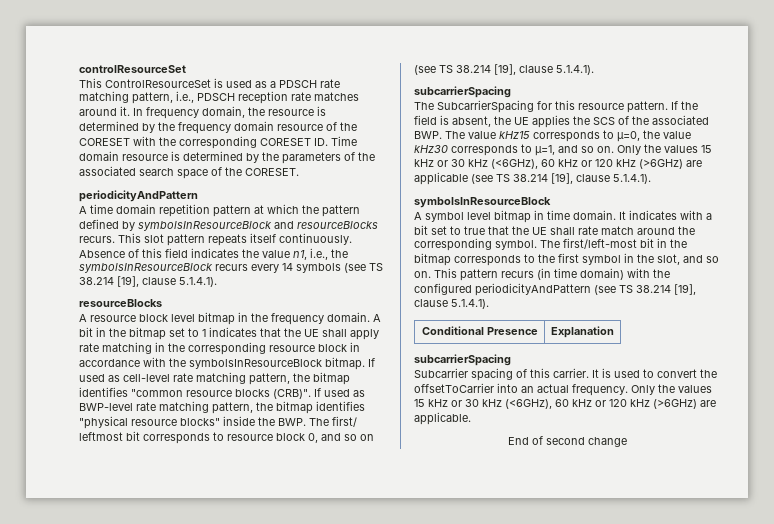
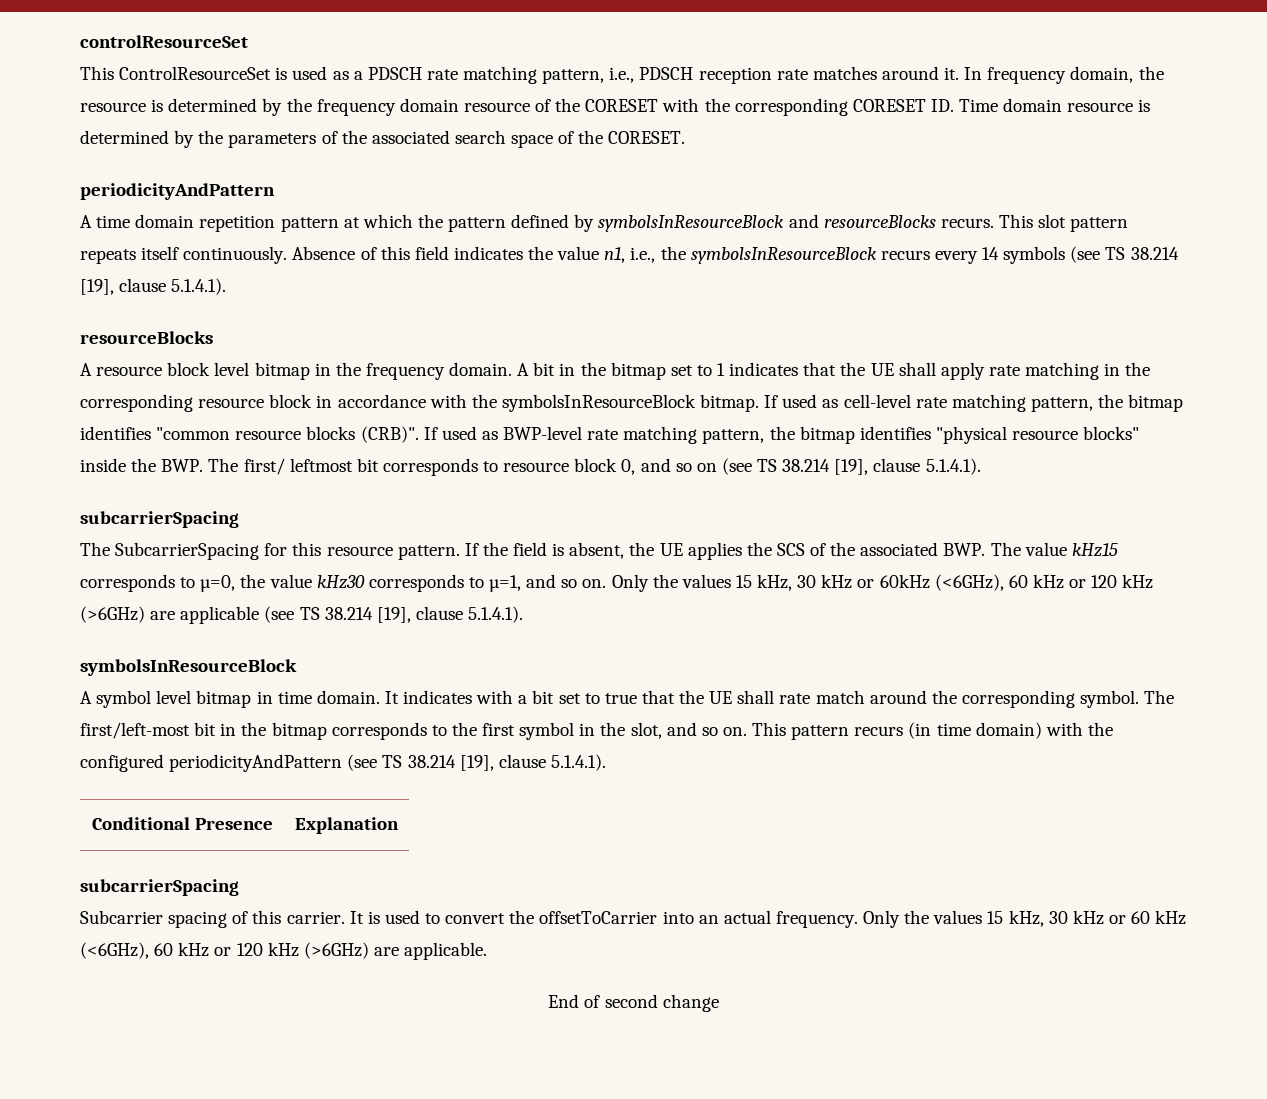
- Only the values 15 kHz or 30 kHz (<6GHz), 60 kHz or 120 kHz (>6GHz) are applicable (see TS 38.214 [19], clause 5.1.4.1).
+ Only the values 15 kHz, 30 kHz or 60kHz (<6GHz), 60 kHz or 120 kHz (>6GHz) are applicable (see TS 38.214 [19], clause 5.1.4.1).
- Only the values 15 kHz or 30 kHz (<6GHz), 60 kHz or 120 kHz (>6GHz) are applicable.
+ Only the values 15 kHz, 30 kHz or 60 kHz (<6GHz), 60 kHz or 120 kHz (>6GHz) are applicable.

